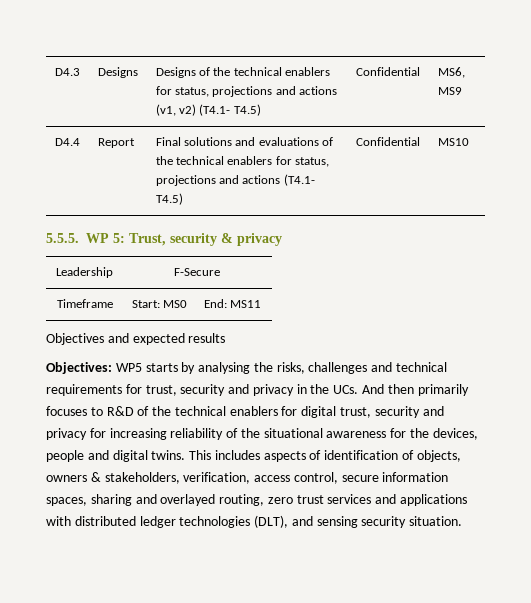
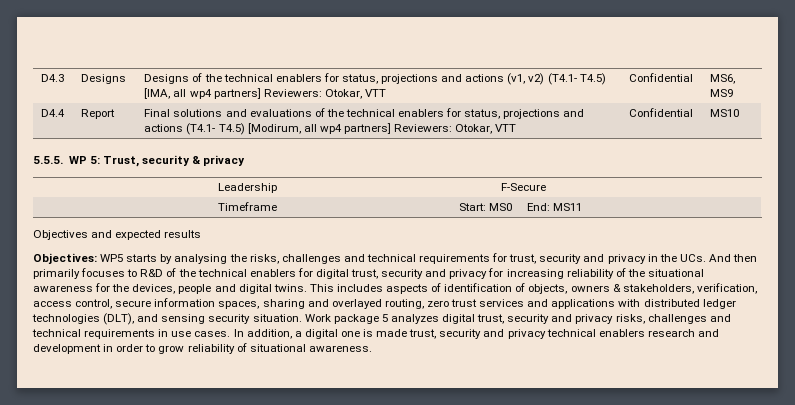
- D4.3 | Designs | Designs of the technical enablers for status, projections and actions (v1, v2) (T4.1- T4.5) | Confidential | MS6, MS9
+ D4.3 | Designs | Designs of the technical enablers for status, projections and actions (v1, v2) (T4.1- T4.5) [IMA, all wp4 partners] Reviewers: Otokar, VTT | Confidential | MS6, MS9
- D4.4 | Report | Final solutions and evaluations of the technical enablers for status, projections and actions (T4.1- T4.5) | Confidential | MS10
+ D4.4 | Report | Final solutions and evaluations of the technical enablers for status, projections and actions (T4.1- T4.5) [Modirum, all wp4 partners] Reviewers: Otokar, VTT | Confidential | MS10
+ Work package 5 analyzes digital trust, security and privacy risks, challenges and technical requirements in use cases. In addition, a digital one is made trust, security and privacy technical enablers research and development in order to grow reliability of situational awareness.

